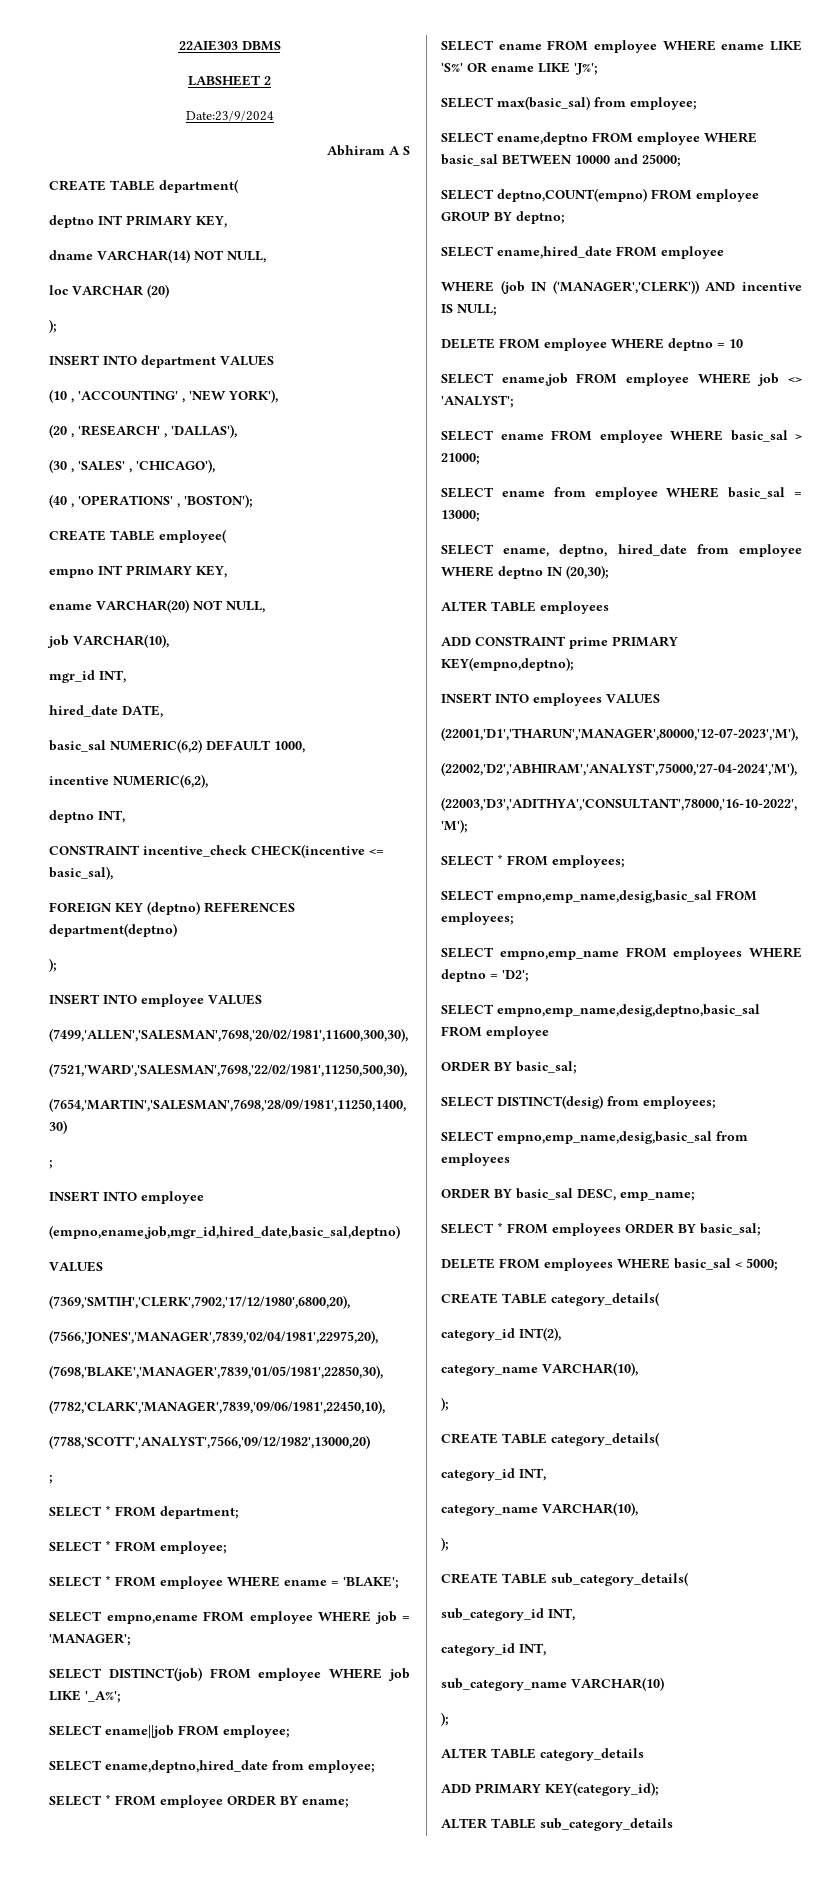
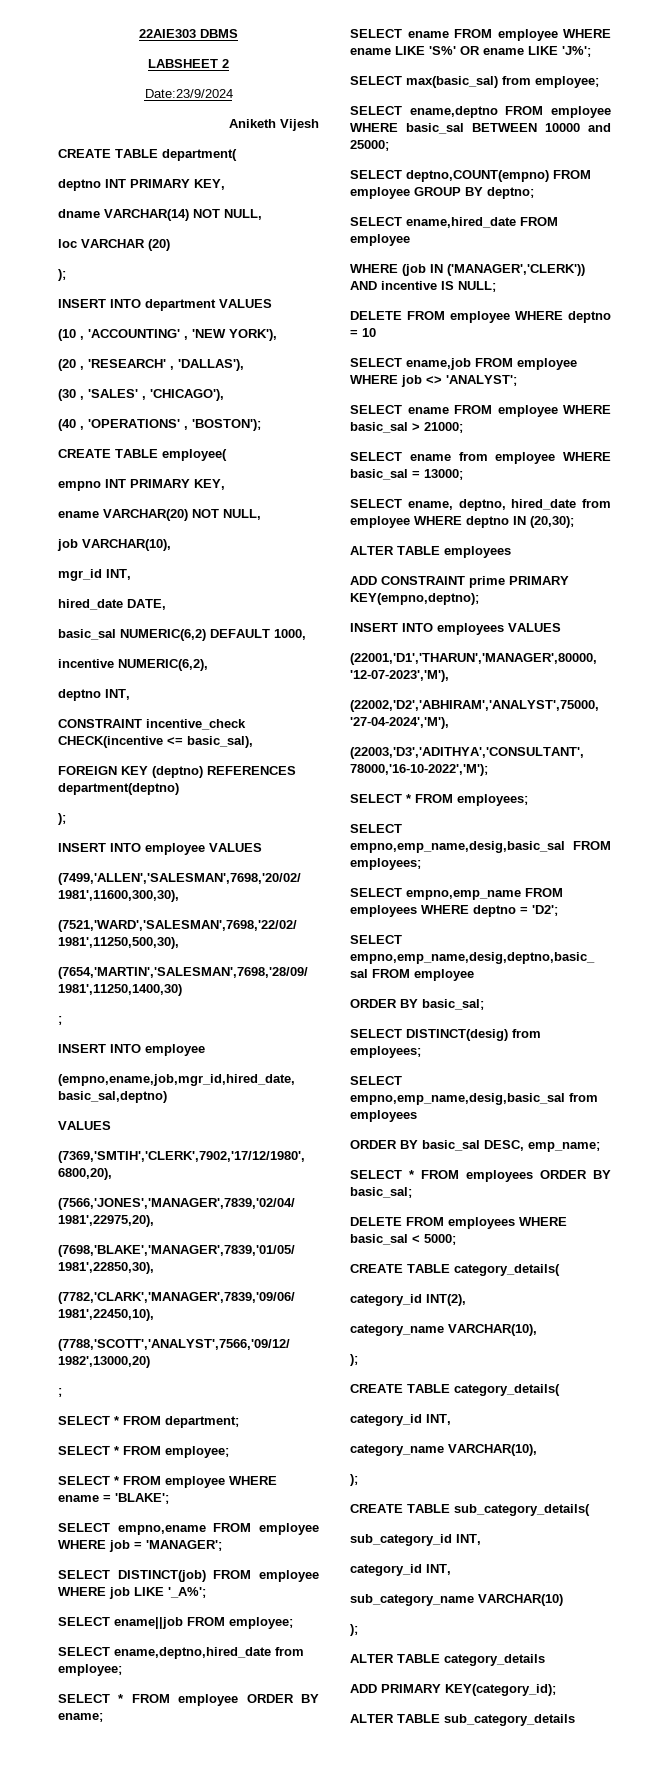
- Abhiram A S
+ Aniketh Vijesh

